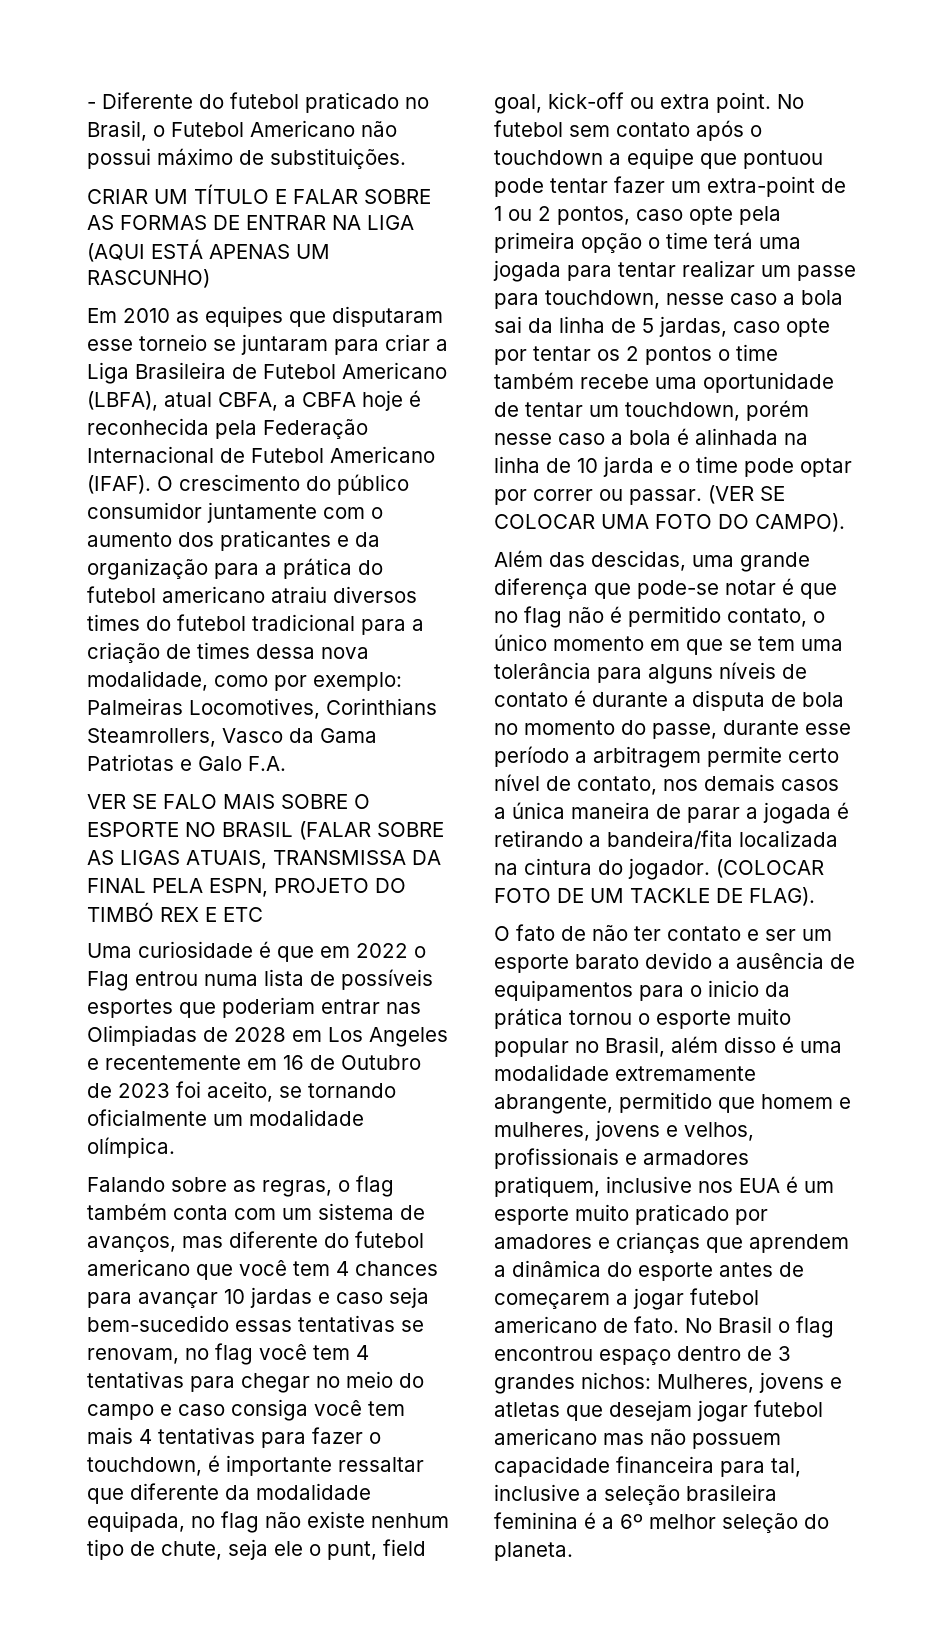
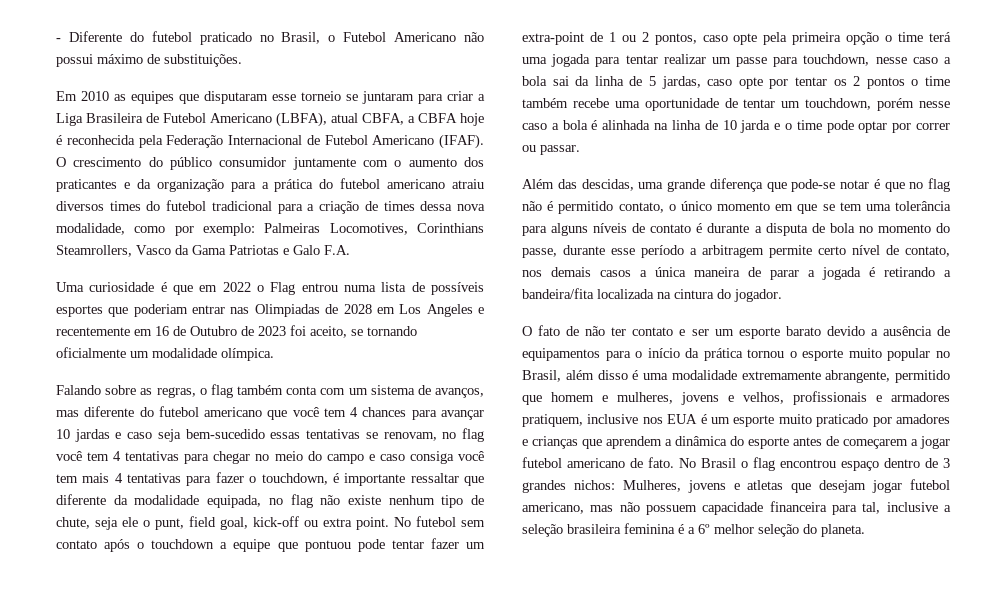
- CRIAR UM TÍTULO E FALAR SOBRE AS FORMAS DE ENTRAR NA LIGA (AQUI ESTÁ APENAS UM RASCUNHO)
- VER SE FALO MAIS SOBRE O ESPORTE NO BRASIL (FALAR SOBRE AS LIGAS ATUAIS, TRANSMISSA DA FINAL PELA ESPN, PROJETO DO TIMBÓ REX E ETC
- (VER SE COLOCAR UMA FOTO DO CAMPO).
- (COLOCAR FOTO DE UM TACKLE DE FLAG).
- O fato de não ter contato e ser um esporte barato devido a ausência de equipamentos para o inicio da prática tornou o esporte muito popular no Brasil, além disso é uma modalidade extremamente abrangente, permitido que homem e mulheres, jovens e velhos, profissionais e armadores pratiquem, inclusive nos EUA é um esporte muito praticado por amadores e crianças que aprendem a dinâmica do esporte antes de começarem a jogar futebol americano de fato.
+ O fato de não ter contato e ser um esporte barato devido a ausência de equipamentos para o início da prática tornou o esporte muito popular no Brasil, além disso é uma modalidade extremamente abrangente, permitido que homem e mulheres, jovens e velhos, profissionais e armadores pratiquem, inclusive nos EUA é um esporte muito praticado por amadores e crianças que aprendem a dinâmica do esporte antes de começarem a jogar futebol americano de fato.
- No Brasil o flag encontrou espaço dentro de 3 grandes nichos: Mulheres, jovens e atletas que desejam jogar futebol americano mas não possuem capacidade financeira para tal, inclusive a seleção brasileira feminina é a 6º melhor seleção do planeta.
+ No Brasil o flag encontrou espaço dentro de 3 grandes nichos: Mulheres, jovens e atletas que desejam jogar futebol americano, mas não possuem capacidade financeira para tal, inclusive a seleção brasileira feminina é a 6º melhor seleção do planeta.

